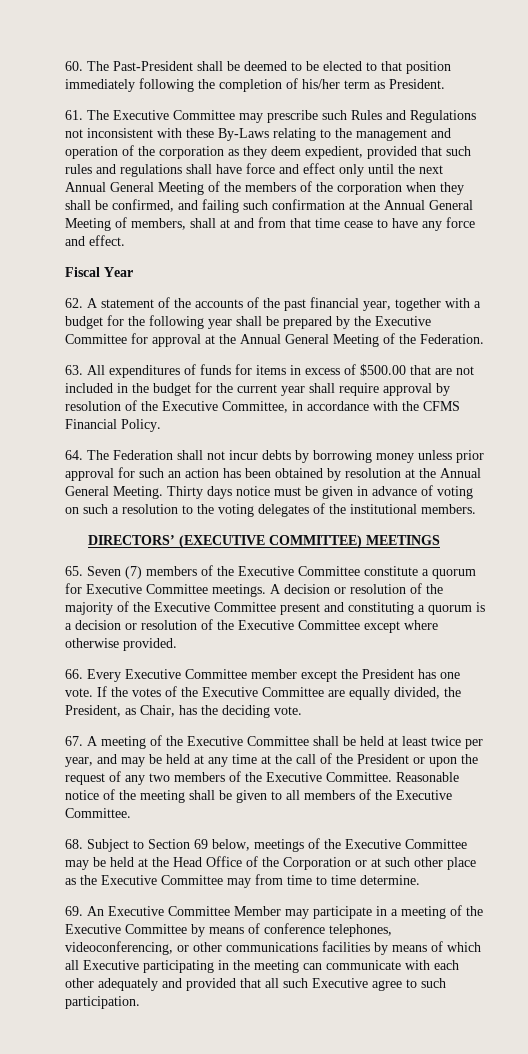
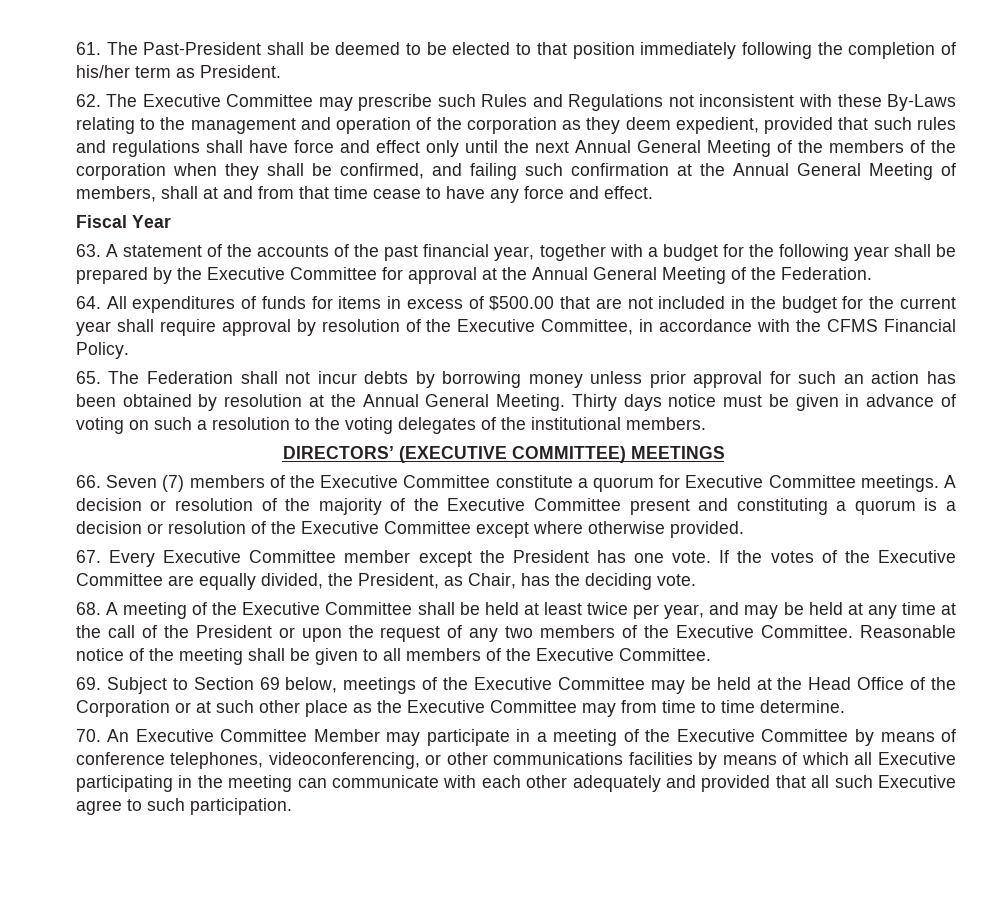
- 60. The Past-President shall be deemed to be elected to that position immediately following the completion of his/her term as President.
+ 61. The Past-President shall be deemed to be elected to that position immediately following the completion of his/her term as President.
- 61. The Executive Committee may prescribe such Rules and Regulations not inconsistent with these By-Laws relating to the management and operation of the corporation as they deem expedient, provided that such rules and regulations shall have force and effect only until the next Annual General Meeting of the members of the corporation when they shall be confirmed, and failing such confirmation at the Annual General Meeting of members, shall at and from that time cease to have any force and effect.
+ 62. The Executive Committee may prescribe such Rules and Regulations not inconsistent with these By-Laws relating to the management and operation of the corporation as they deem expedient, provided that such rules and regulations shall have force and effect only until the next Annual General Meeting of the members of the corporation when they shall be confirmed, and failing such confirmation at the Annual General Meeting of members, shall at and from that time cease to have any force and effect.
- 62. A statement of the accounts of the past financial year, together with a budget for the following year shall be prepared by the Executive Committee for approval at the Annual General Meeting of the Federation.
+ 63. A statement of the accounts of the past financial year, together with a budget for the following year shall be prepared by the Executive Committee for approval at the Annual General Meeting of the Federation.
- 63. All expenditures of funds for items in excess of $500.00 that are not included in the budget for the current year shall require approval by resolution of the Executive Committee, in accordance with the CFMS Financial Policy.
+ 64. All expenditures of funds for items in excess of $500.00 that are not included in the budget for the current year shall require approval by resolution of the Executive Committee, in accordance with the CFMS Financial Policy.
- 64. The Federation shall not incur debts by borrowing money unless prior approval for such an action has been obtained by resolution at the Annual General Meeting.
+ 65. The Federation shall not incur debts by borrowing money unless prior approval for such an action has been obtained by resolution at the Annual General Meeting.
- 65. Seven (7) members of the Executive Committee constitute a quorum for Executive Committee meetings.
+ 66. Seven (7) members of the Executive Committee constitute a quorum for Executive Committee meetings.
- 66. Every Executive Committee member except the President has one vote.
+ 67. Every Executive Committee member except the President has one vote.
- 67. A meeting of the Executive Committee shall be held at least twice per year, and may be held at any time at the call of the President or upon the request of any two members of the Executive Committee.
+ 68. A meeting of the Executive Committee shall be held at least twice per year, and may be held at any time at the call of the President or upon the request of any two members of the Executive Committee.
- 68. Subject to Section 69 below, meetings of the Executive Committee may be held at the Head Office of the Corporation or at such other place as the Executive Committee may from time to time determine.
+ 69. Subject to Section 69 below, meetings of the Executive Committee may be held at the Head Office of the Corporation or at such other place as the Executive Committee may from time to time determine.
- 69. An Executive Committee Member may participate in a meeting of the Executive Committee by means of conference telephones, videoconferencing, or other communications facilities by means of which all Executive participating in the meeting can communicate with each other adequately and provided that all such Executive agree to such participation.
+ 70. An Executive Committee Member may participate in a meeting of the Executive Committee by means of conference telephones, videoconferencing, or other communications facilities by means of which all Executive participating in the meeting can communicate with each other adequately and provided that all such Executive agree to such participation.

